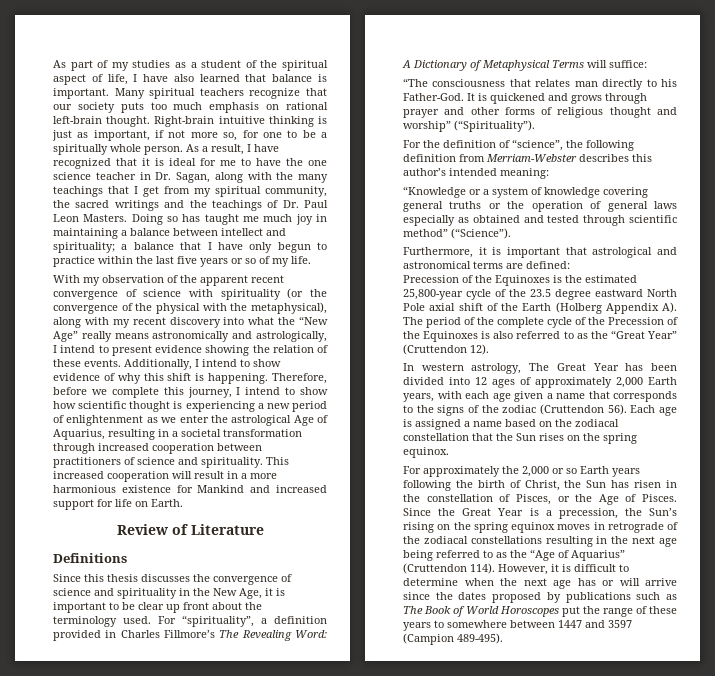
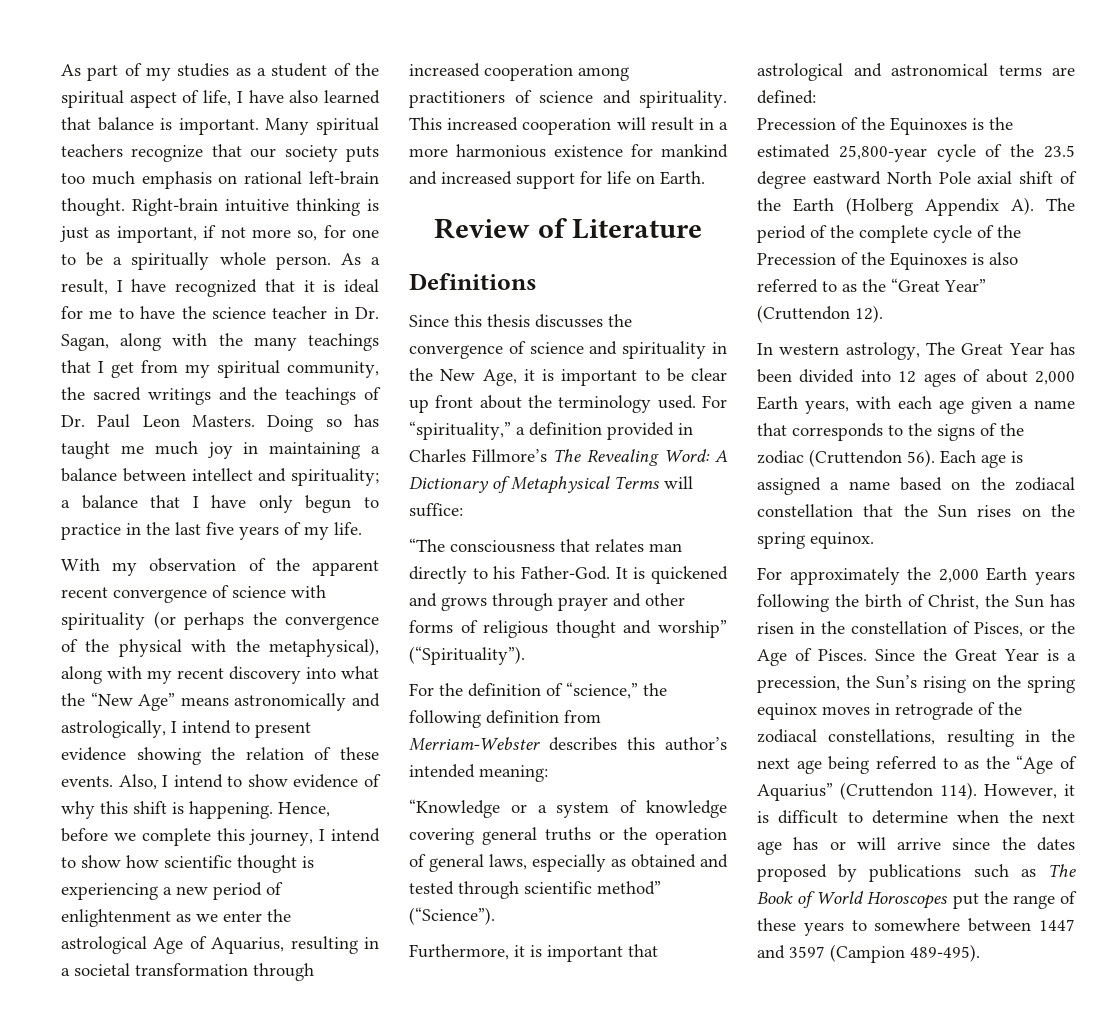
- As a result, I have recognized that it is ideal for me to have the one science teacher in Dr. Sagan, along with the many teachings that I get from my spiritual community, the sacred writings and the teachings of Dr. Paul Leon Masters.
+ As a result, I have recognized that it is ideal for me to have the science teacher in Dr. Sagan, along with the many teachings that I get from my spiritual community, the sacred writings and the teachings of Dr. Paul Leon Masters.
- Doing so has taught me much joy in maintaining a balance between intellect and spirituality; a balance that I have only begun to practice within the last five years or so of my life.
+ Doing so has taught me much joy in maintaining a balance between intellect and spirituality; a balance that I have only begun to practice in the last five years of my life.
- With my observation of the apparent recent convergence of science with spirituality (or the convergence of the physical with the metaphysical), along with my recent discovery into what the “New Age” really means astronomically and astrologically, I intend to present evidence showing the relation of these events.
+ With my observation of the apparent recent convergence of science with spirituality (or perhaps the convergence of the physical with the metaphysical), along with my recent discovery into what the “New Age” means astronomically and astrologically, I intend to present evidence showing the relation of these events.
- Additionally, I intend to show evidence of why this shift is happening.
+ Also, I intend to show evidence of why this shift is happening.
- Therefore, before we complete this journey, I intend to show how scientific thought is experiencing a new period of enlightenment as we enter the astrological Age of Aquarius, resulting in a societal transformation through increased cooperation between practitioners of science and spirituality.
+ Hence, before we complete this journey, I intend to show how scientific thought is experiencing a new period of enlightenment as we enter the astrological Age of Aquarius, resulting in a societal transformation through increased cooperation among practitioners of science and spirituality.
- This increased cooperation will result in a more harmonious existence for Mankind and increased support for life on Earth.
+ This increased cooperation will result in a more harmonious existence for mankind and increased support for life on Earth.
- For “spirituality”, a definition provided in Charles Fillmore’s The Revealing Word: A Dictionary of Metaphysical Terms will suffice:
+ For “spirituality,” a definition provided in Charles Fillmore’s The Revealing Word: A Dictionary of Metaphysical Terms will suffice:
- For the definition of “science”, the following definition from Merriam-Webster describes this author’s intended meaning:
+ For the definition of “science,” the following definition from Merriam-Webster describes this author’s intended meaning:
- “Knowledge or a system of knowledge covering general truths or the operation of general laws especially as obtained and tested through scientific method” (“Science”).
+ “Knowledge or a system of knowledge covering general truths or the operation of general laws, especially as obtained and tested through scientific method” (“Science”).
- In western astrology, The Great Year has been divided into 12 ages of approximately 2,000 Earth years, with each age given a name that corresponds to the signs of the zodiac (Cruttendon 56).
+ In western astrology, The Great Year has been divided into 12 ages of about 2,000 Earth years, with each age given a name that corresponds to the signs of the zodiac (Cruttendon 56).
- For approximately the 2,000 or so Earth years following the birth of Christ, the Sun has risen in the constellation of Pisces, or the Age of Pisces.
+ For approximately the 2,000 Earth years following the birth of Christ, the Sun has risen in the constellation of Pisces, or the Age of Pisces.
- Since the Great Year is a precession, the Sun’s rising on the spring equinox moves in retrograde of the zodiacal constellations resulting in the next age being referred to as the “Age of Aquarius” (Cruttendon 114).
+ Since the Great Year is a precession, the Sun’s rising on the spring equinox moves in retrograde of the zodiacal constellations, resulting in the next age being referred to as the “Age of Aquarius” (Cruttendon 114).

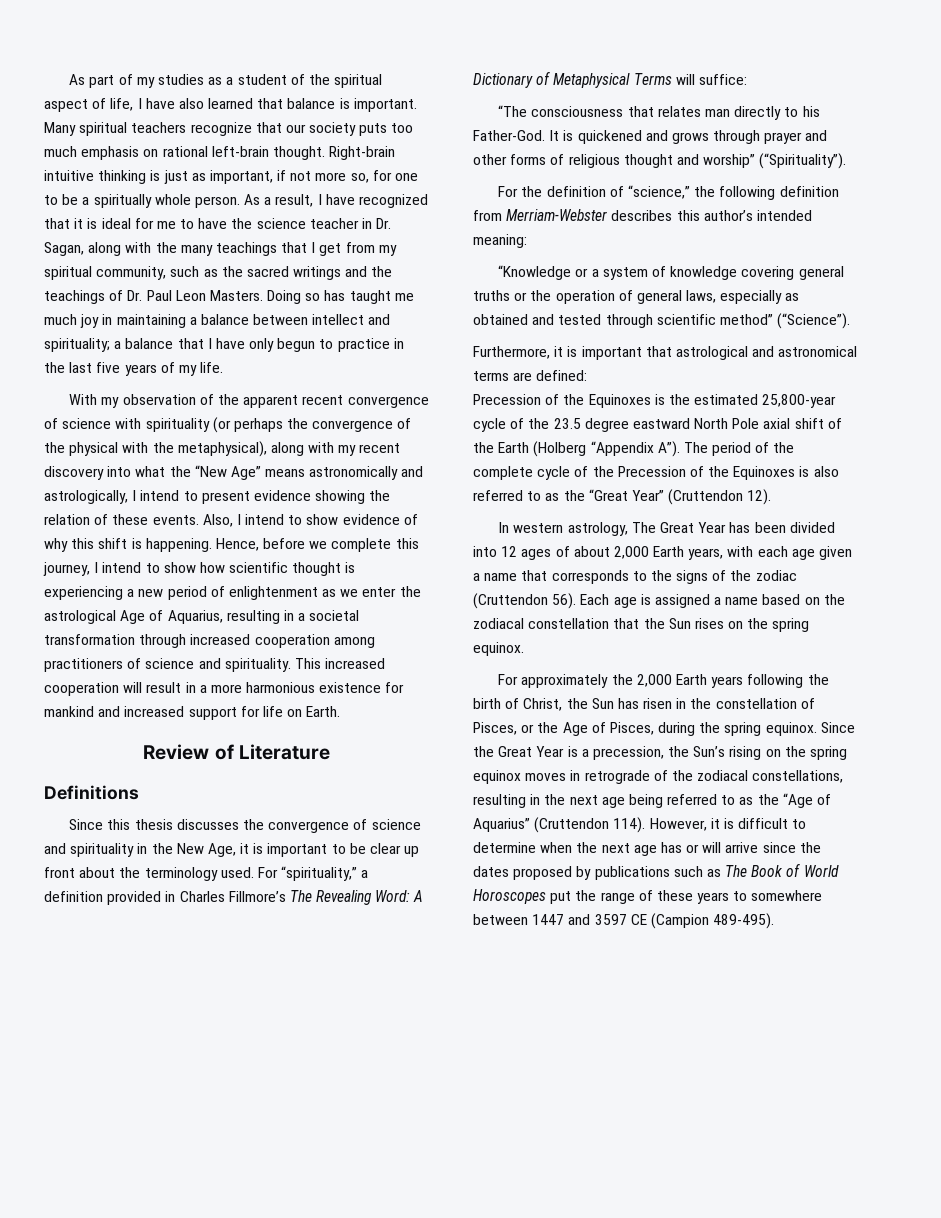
- As a result, I have recognized that it is ideal for me to have the science teacher in Dr. Sagan, along with the many teachings that I get from my spiritual community, the sacred writings and the teachings of Dr. Paul Leon Masters.
+ As a result, I have recognized that it is ideal for me to have the science teacher in Dr. Sagan, along with the many teachings that I get from my spiritual community, such as the sacred writings and the teachings of Dr. Paul Leon Masters.
- Precession of the Equinoxes is the estimated 25,800-year cycle of the 23.5 degree eastward North Pole axial shift of the Earth (Holberg Appendix A). The period of the complete cycle of the Precession of the Equinoxes is also referred to as the “Great Year” (Cruttendon 12).
+ Precession of the Equinoxes is the estimated 25,800-year cycle of the 23.5 degree eastward North Pole axial shift of the Earth (Holberg “Appendix A”). The period of the complete cycle of the Precession of the Equinoxes is also referred to as the “Great Year” (Cruttendon 12).
- For approximately the 2,000 Earth years following the birth of Christ, the Sun has risen in the constellation of Pisces, or the Age of Pisces.
+ For approximately the 2,000 Earth years following the birth of Christ, the Sun has risen in the constellation of Pisces, or the Age of Pisces, during the spring equinox.
- However, it is difficult to determine when the next age has or will arrive since the dates proposed by publications such as The Book of World Horoscopes put the range of these years to somewhere between 1447 and 3597 (Campion 489-495).
+ However, it is difficult to determine when the next age has or will arrive since the dates proposed by publications such as The Book of World Horoscopes put the range of these years to somewhere between 1447 and 3597 CE (Campion 489-495).

